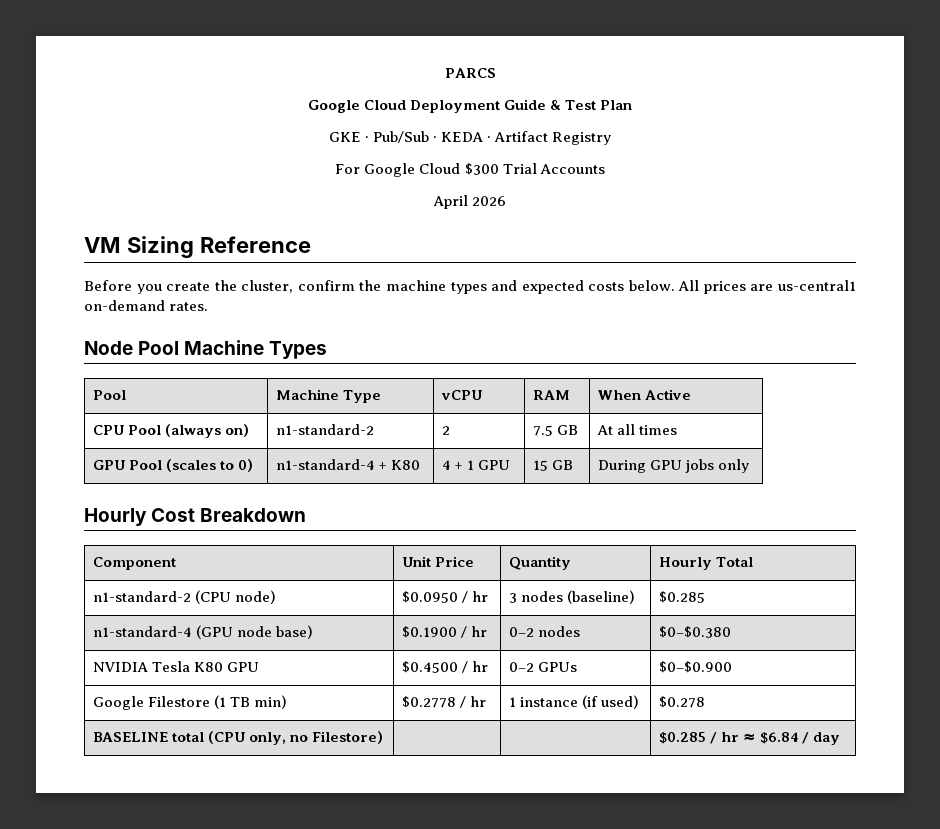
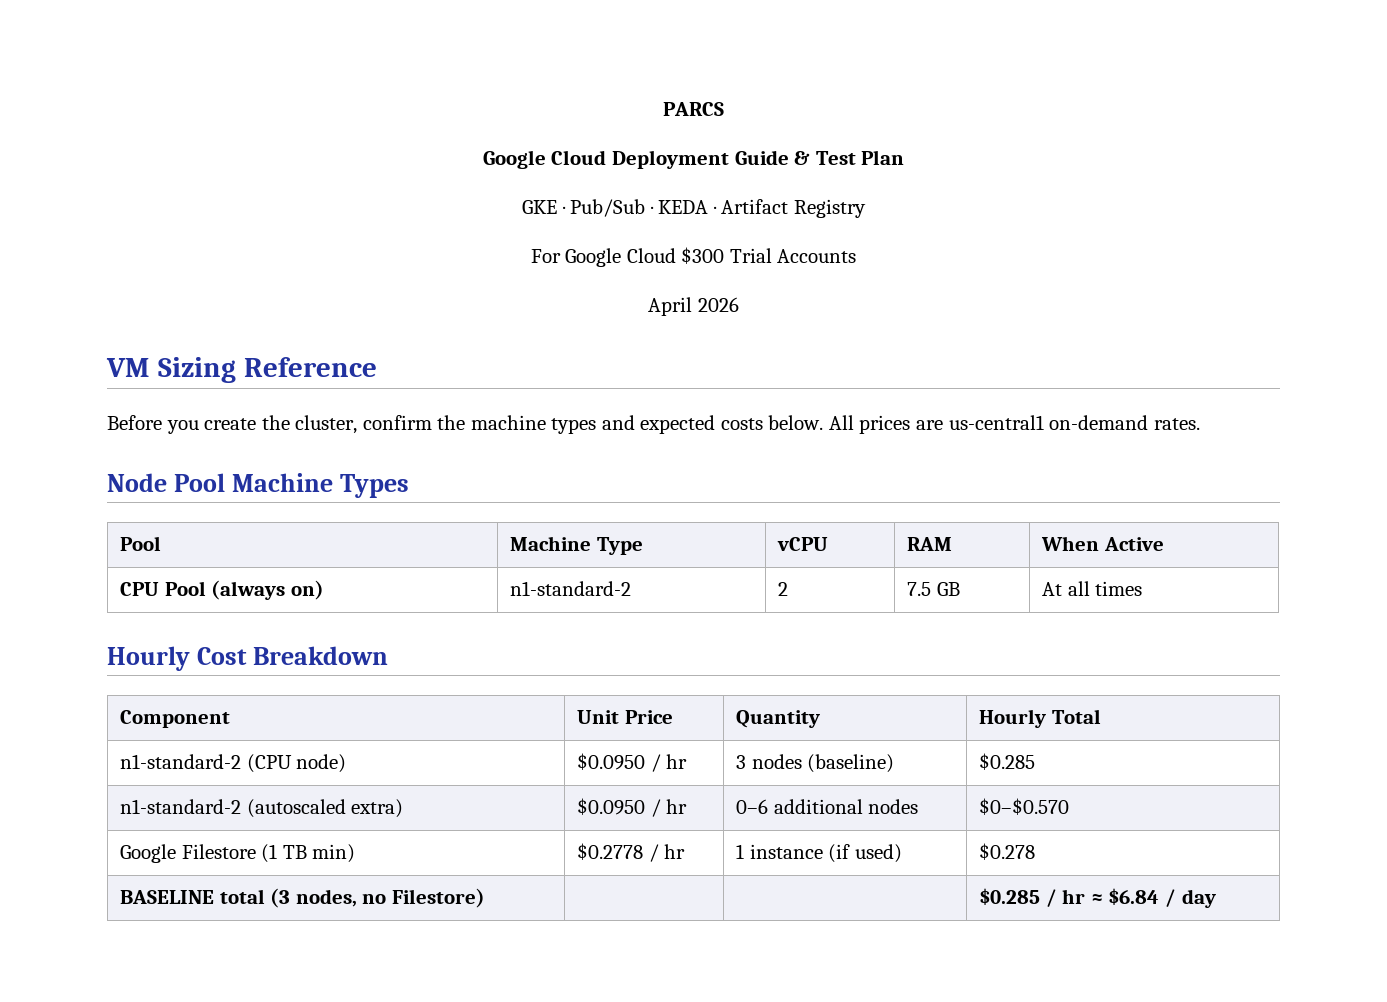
- GPU Pool (scales to 0) | n1-standard-4 + K80 | 4 + 1 GPU | 15 GB | During GPU jobs only
- n1-standard-4 (GPU node base) | $0.1900 / hr | 0–2 nodes | $0–$0.380
- NVIDIA Tesla K80 GPU | $0.4500 / hr | 0–2 GPUs | $0–$0.900
+ n1-standard-2 (autoscaled extra) | $0.0950 / hr | 0–6 additional nodes | $0–$0.570
- BASELINE total (CPU only, no Filestore) | | | $0.285 / hr ≈ $6.84 / day
+ BASELINE total (3 nodes, no Filestore) | | | $0.285 / hr ≈ $6.84 / day

